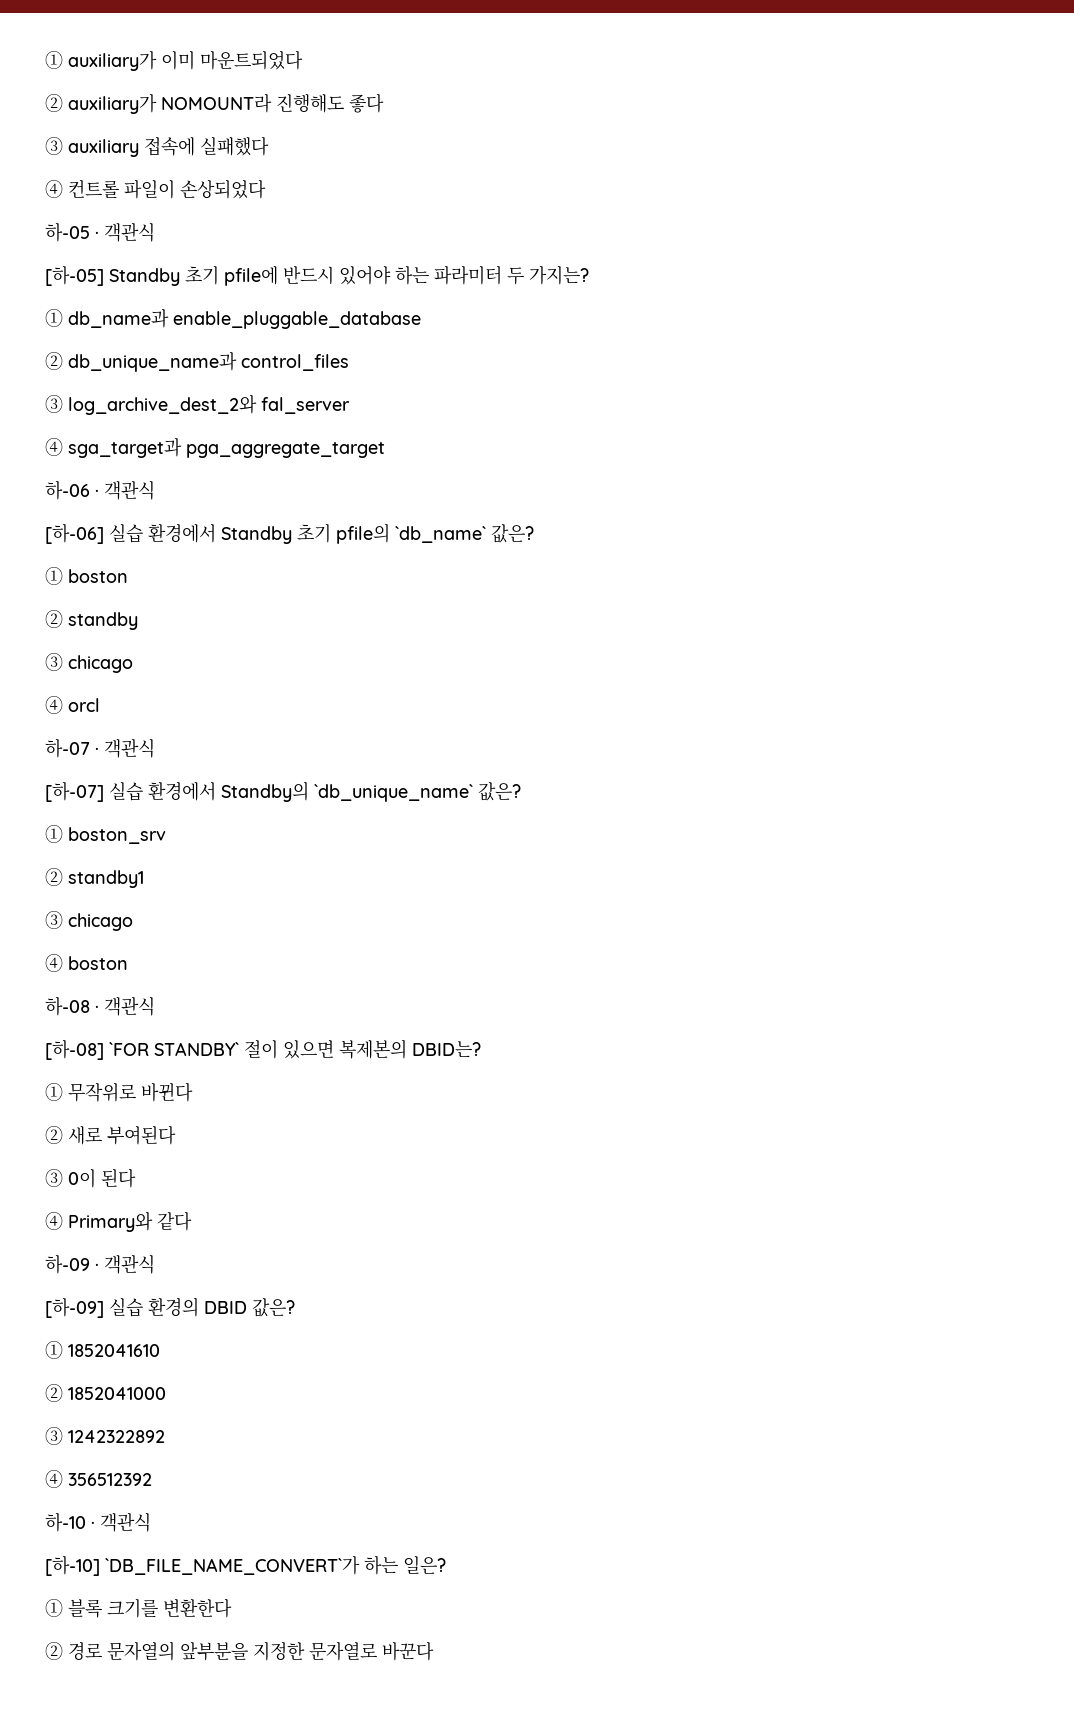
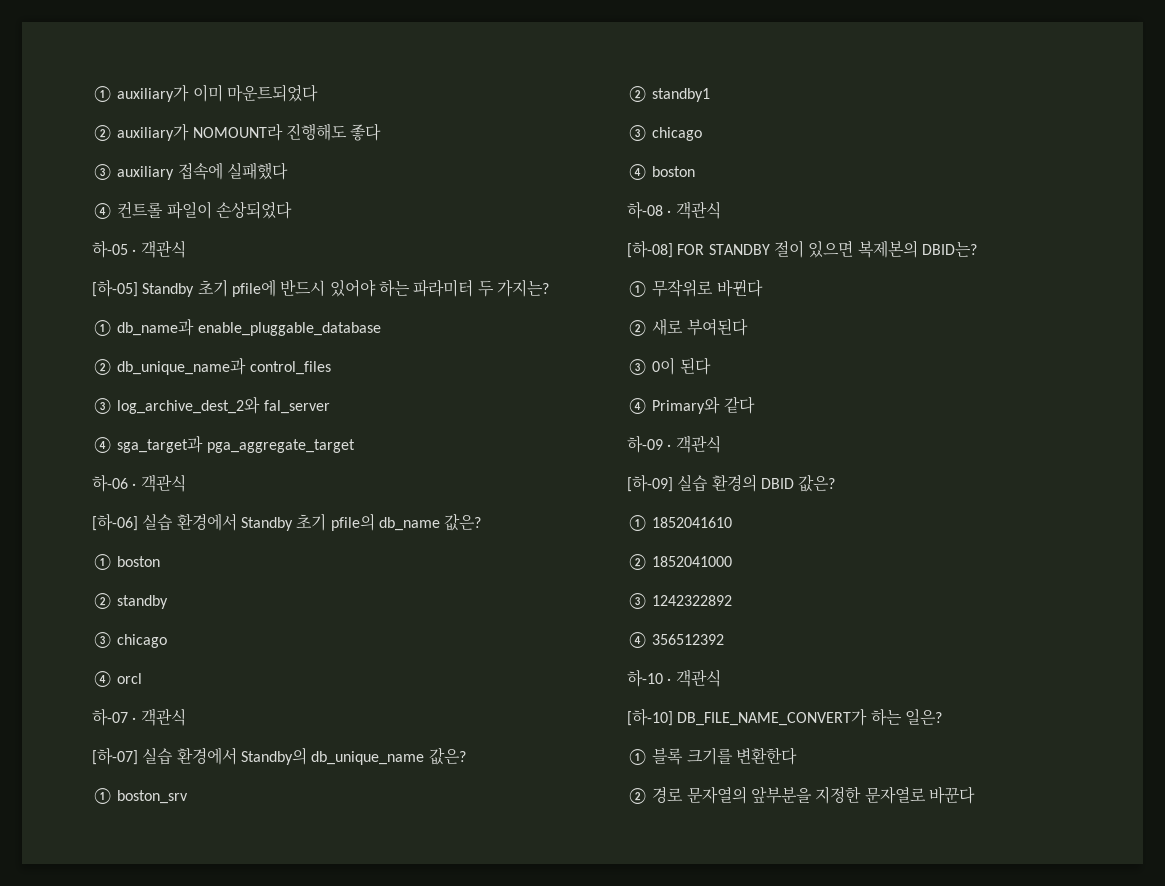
- [하-06] 실습 환경에서 Standby 초기 pfile의 `db_name` 값은?
+ [하-06] 실습 환경에서 Standby 초기 pfile의 db_name 값은?
- [하-07] 실습 환경에서 Standby의 `db_unique_name` 값은?
+ [하-07] 실습 환경에서 Standby의 db_unique_name 값은?
- [하-08] `FOR STANDBY` 절이 있으면 복제본의 DBID는?
+ [하-08] FOR STANDBY 절이 있으면 복제본의 DBID는?
- [하-10] `DB_FILE_NAME_CONVERT`가 하는 일은?
+ [하-10] DB_FILE_NAME_CONVERT가 하는 일은?

